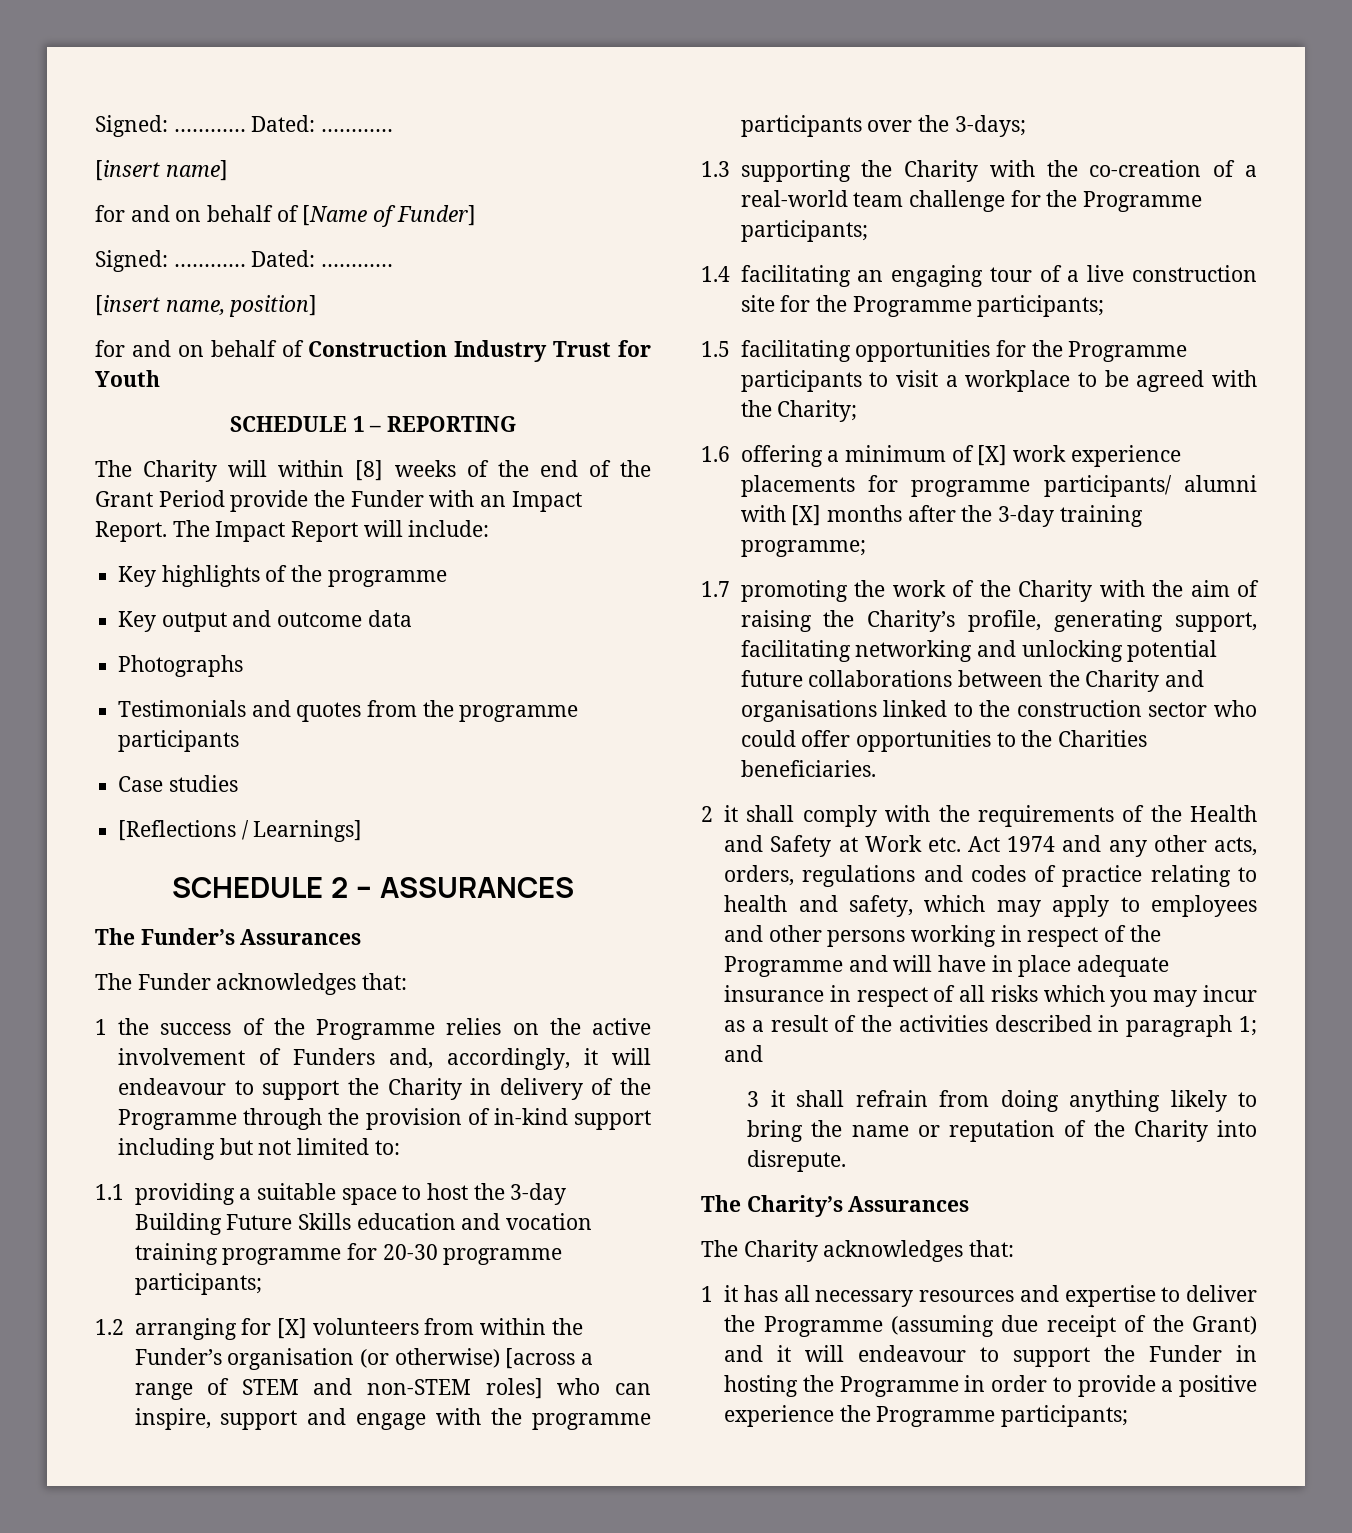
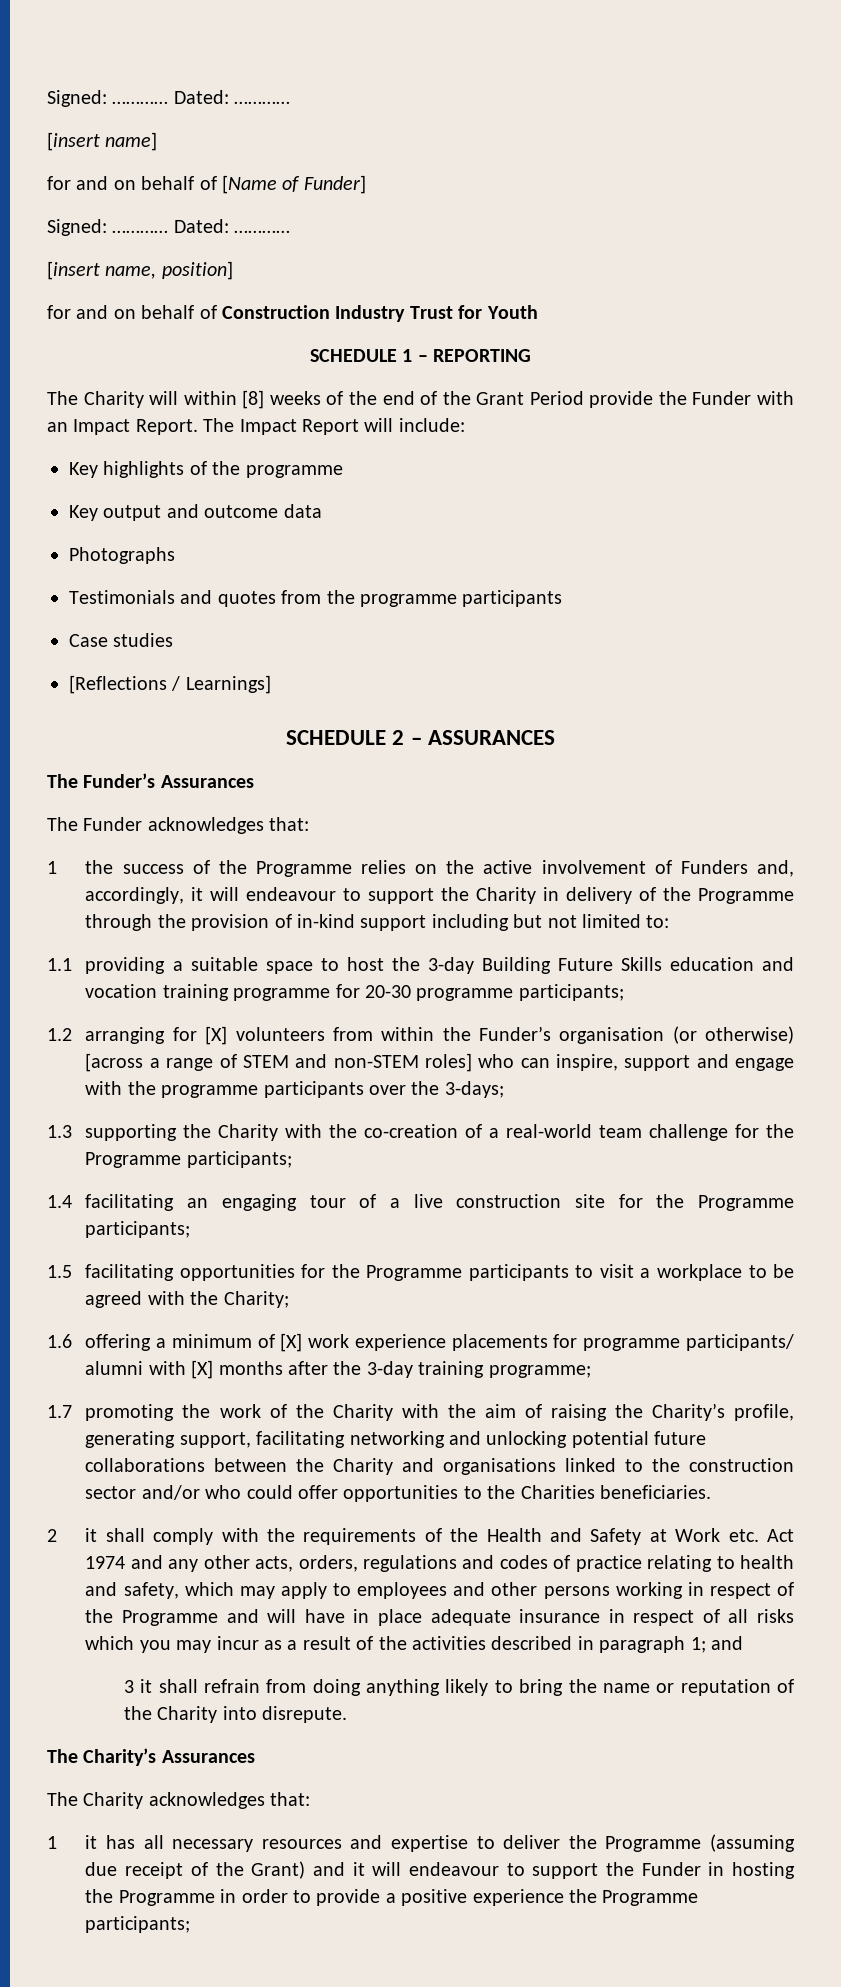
- 1.7 promoting the work of the Charity with the aim of raising the Charity’s profile, generating support, facilitating networking and unlocking potential future collaborations between the Charity and organisations linked to the construction sector who could offer opportunities to the Charities beneficiaries.
+ 1.7 promoting the work of the Charity with the aim of raising the Charity’s profile, generating support, facilitating networking and unlocking potential future collaborations between the Charity and organisations linked to the construction sector and/or who could offer opportunities to the Charities beneficiaries.

